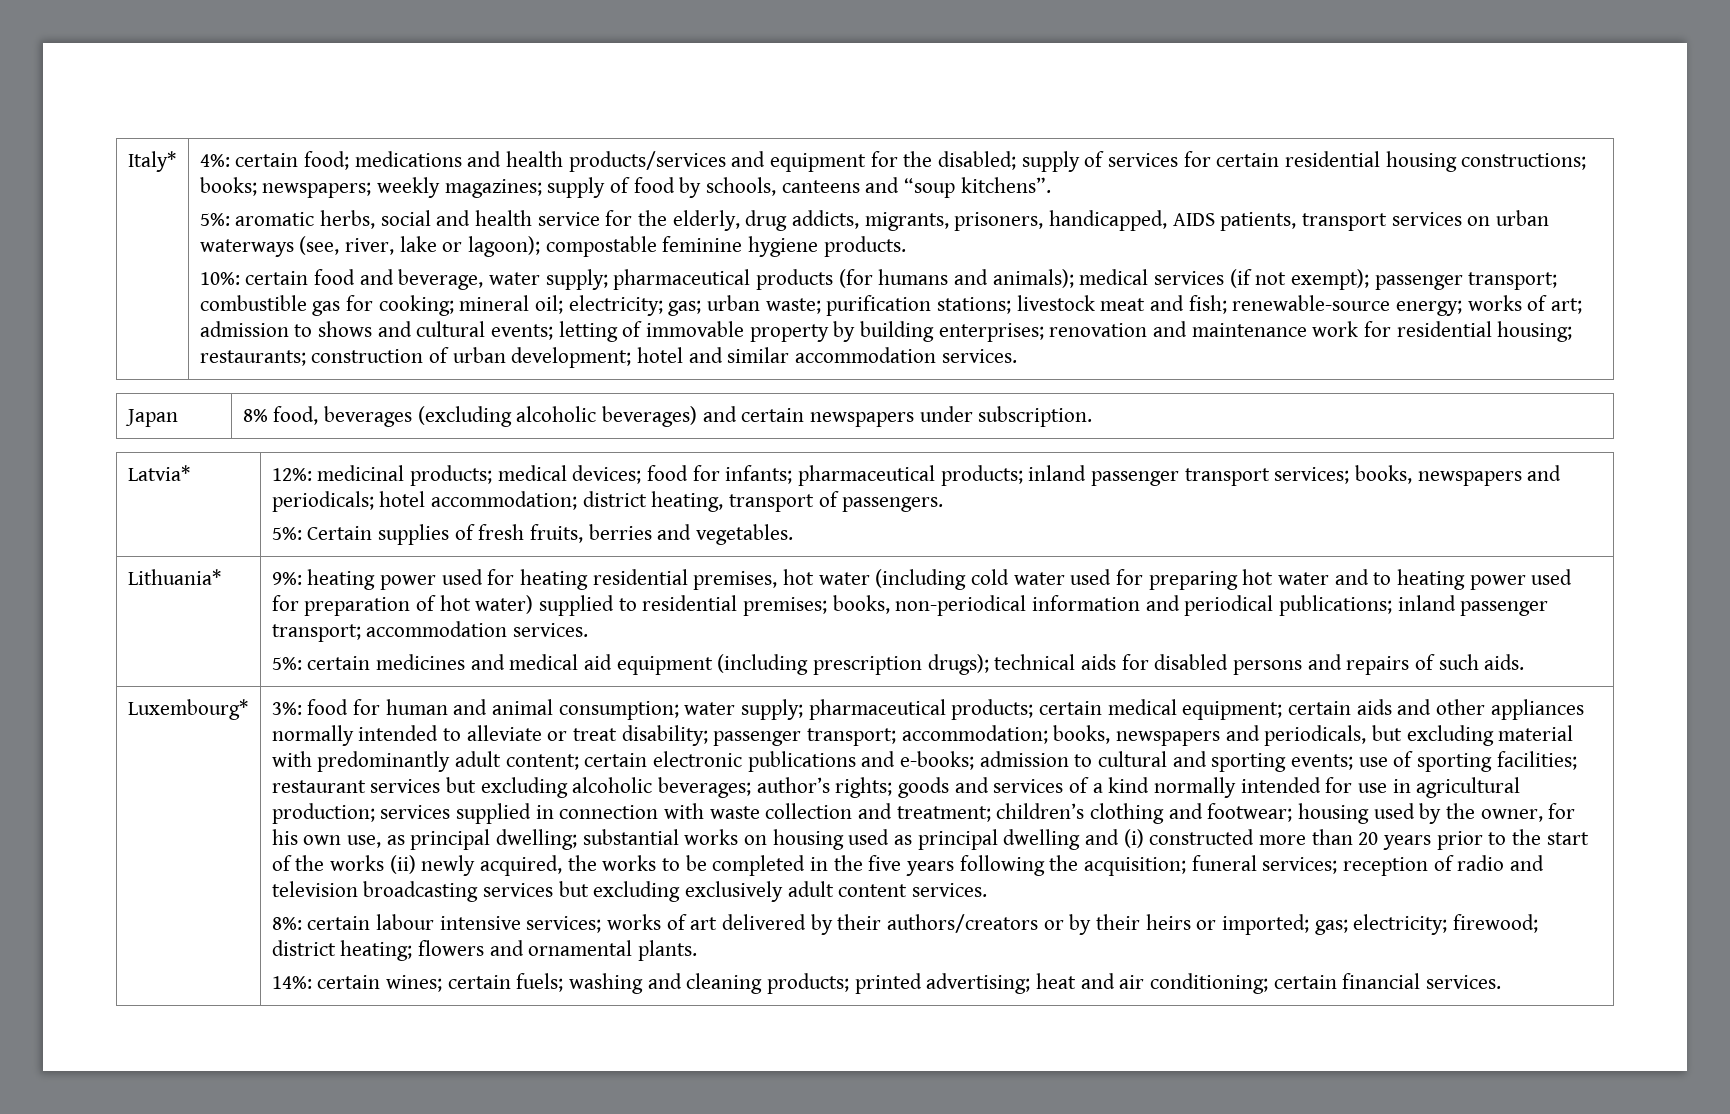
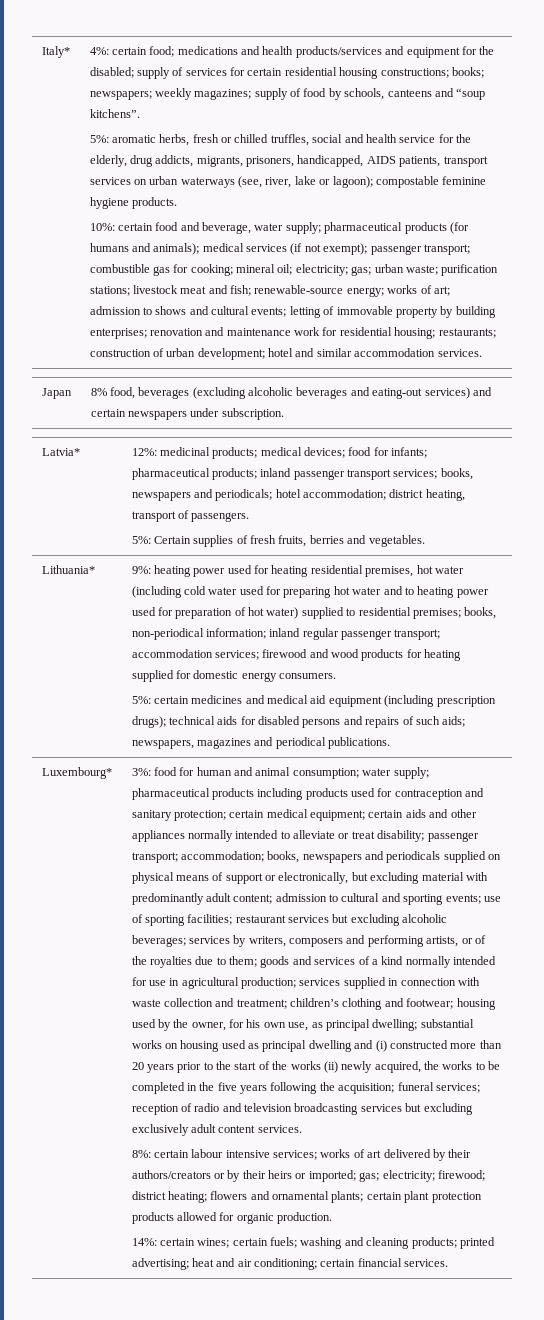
- 5%: aromatic herbs, social and health service for the elderly, drug addicts, migrants, prisoners, handicapped, AIDS patients, transport services on urban waterways (see, river, lake or lagoon); compostable feminine hygiene products.
+ 5%: aromatic herbs, fresh or chilled truffles, social and health service for the elderly, drug addicts, migrants, prisoners, handicapped, AIDS patients, transport services on urban waterways (see, river, lake or lagoon); compostable feminine hygiene products.
- Japan | 8% food, beverages (excluding alcoholic beverages) and certain newspapers under subscription.
+ Japan | 8% food, beverages (excluding alcoholic beverages and eating-out services) and certain newspapers under subscription.
- 9%: heating power used for heating residential premises, hot water (including cold water used for preparing hot water and to heating power used for preparation of hot water) supplied to residential premises; books, non-periodical information and periodical publications; inland passenger transport; accommodation services.
+ 9%: heating power used for heating residential premises, hot water (including cold water used for preparing hot water and to heating power used for preparation of hot water) supplied to residential premises; books, non-periodical information; inland regular passenger transport; accommodation services; firewood and wood products for heating supplied for domestic energy consumers.
- 5%: certain medicines and medical aid equipment (including prescription drugs); technical aids for disabled persons and repairs of such aids.
+ 5%: certain medicines and medical aid equipment (including prescription drugs); technical aids for disabled persons and repairs of such aids; newspapers, magazines and periodical publications.
- water supply; pharmaceutical products;
+ water supply; pharmaceutical products including products used for contraception and sanitary protection;
- books, newspapers and periodicals, but excluding material with predominantly adult content;
+ books, newspapers and periodicals supplied on physical means of support or electronically, but excluding material with predominantly adult content;
- certain electronic publications and e-books;
- author’s rights;
+ services by writers, composers and performing artists, or of the royalties due to them;
- 8%: certain labour intensive services; works of art delivered by their authors/creators or by their heirs or imported; gas; electricity; firewood; district heating; flowers and ornamental plants.
+ 8%: certain labour intensive services; works of art delivered by their authors/creators or by their heirs or imported; gas; electricity; firewood; district heating; flowers and ornamental plants; certain plant protection products allowed for organic production.

